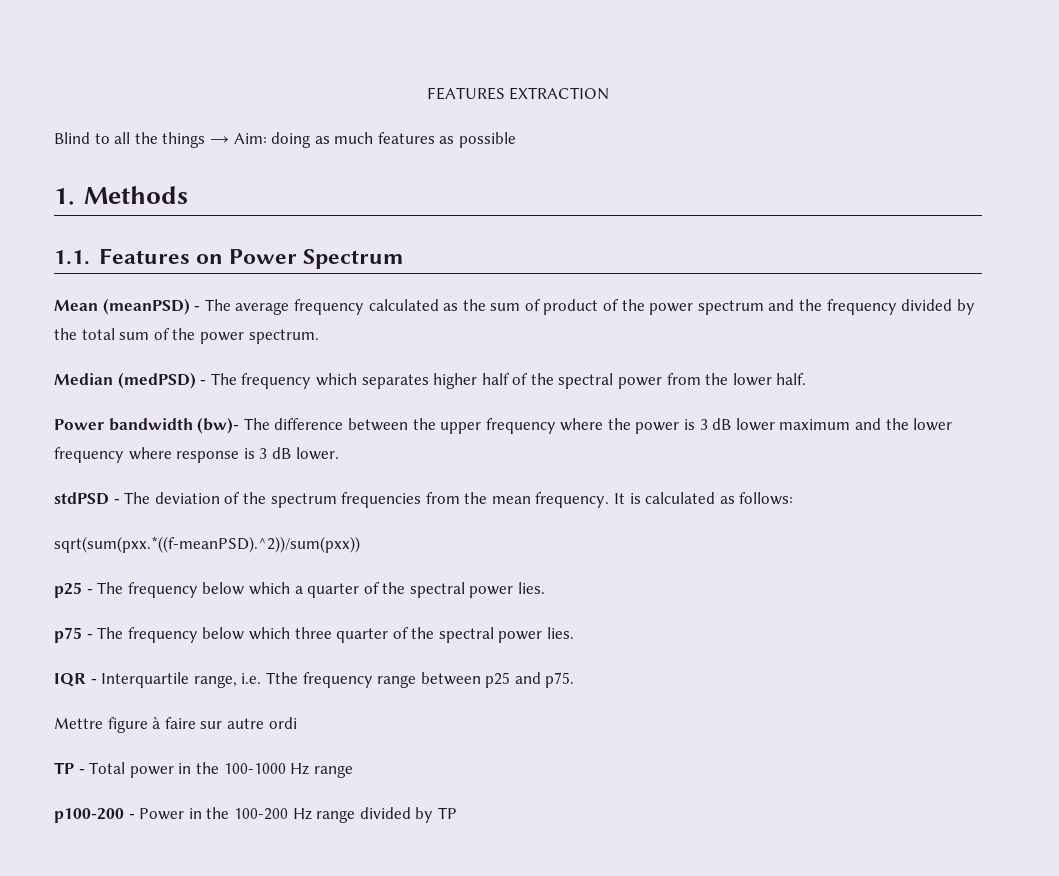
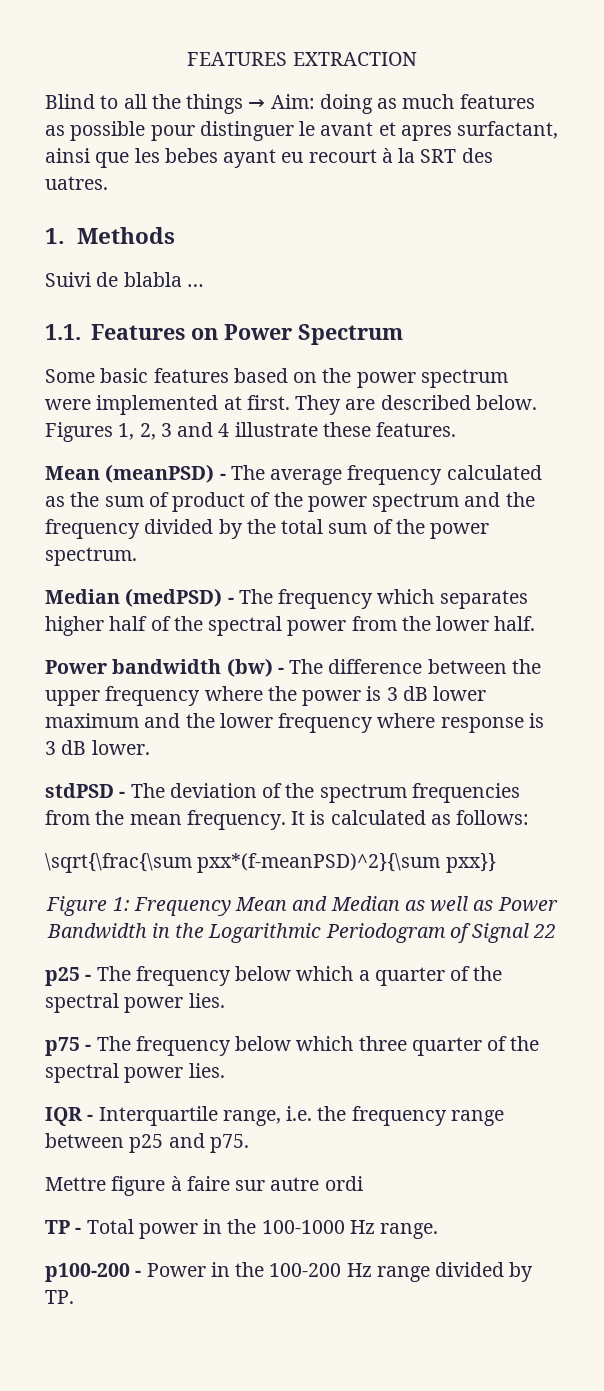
- Blind to all the things → Aim: doing as much features as possible
+ Blind to all the things → Aim: doing as much features as possible pour distinguer le avant et apres surfactant, ainsi que les bebes ayant eu recourt à la SRT des uatres.
  1. Methods
+ Suivi de blabla …
+ Some basic features based on the power spectrum were implemented at first. They are described below. Figures 1, 2, 3 and 4 illustrate these features.
- Power bandwidth (bw)- The difference between the upper frequency where the power is 3 dB lower maximum and the lower frequency where response is 3 dB lower.
+ Power bandwidth (bw) - The difference between the upper frequency where the power is 3 dB lower maximum and the lower frequency where response is 3 dB lower.
- sqrt(sum(pxx.*((f-meanPSD).^2))/sum(pxx))
+ \sqrt{\frac{\sum pxx*(f-meanPSD)^2}{\sum pxx}}
+ Figure 1: Frequency Mean and Median as well as Power Bandwidth in the Logarithmic Periodogram of Signal 22
- IQR - Interquartile range, i.e. Tthe frequency range between p25 and p75.
+ IQR - Interquartile range, i.e. the frequency range between p25 and p75.
- TP - Total power in the 100-1000 Hz range
+ TP - Total power in the 100-1000 Hz range.
- p100-200 - Power in the 100-200 Hz range divided by TP
+ p100-200 - Power in the 100-200 Hz range divided by TP.

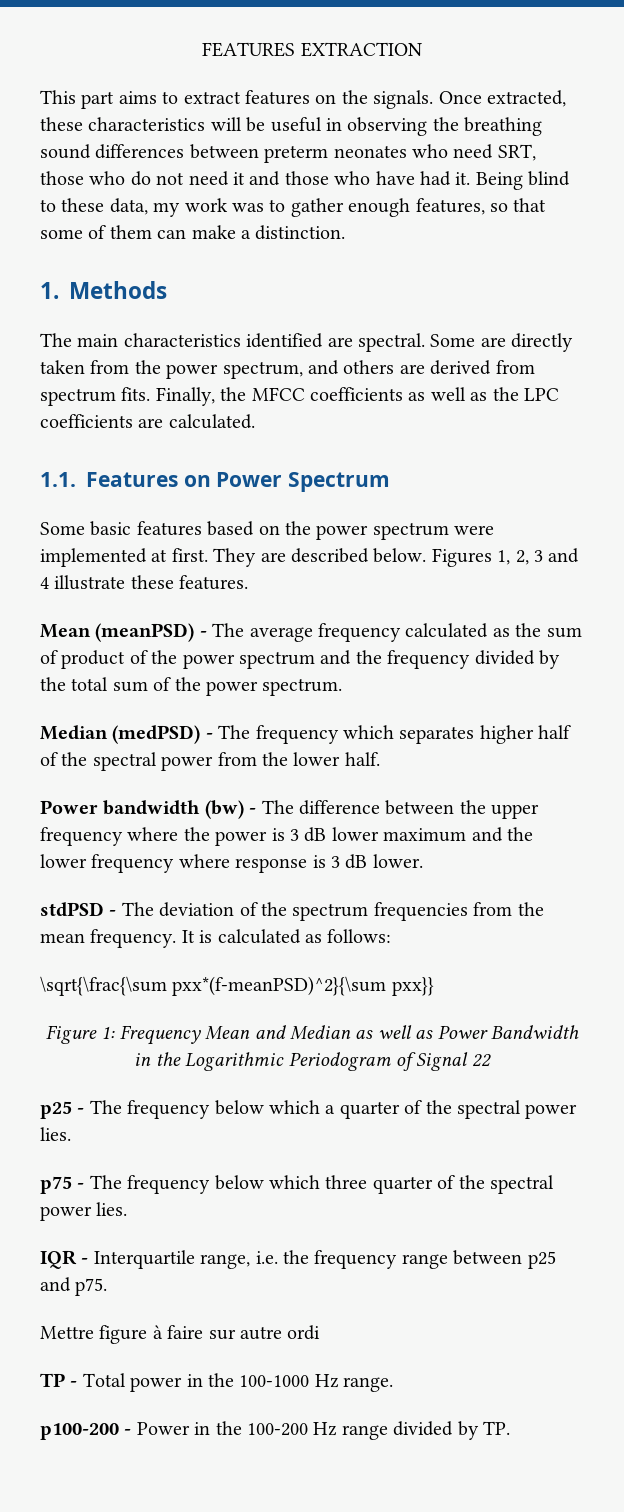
- Blind to all the things → Aim: doing as much features as possible pour distinguer le avant et apres surfactant, ainsi que les bebes ayant eu recourt à la SRT des uatres.
+ This part aims to extract features on the signals. Once extracted, these characteristics will be useful in observing the breathing sound differences between preterm neonates who need SRT, those who do not need it and those who have had it. Being blind to these data, my work was to gather enough features, so that some of them can make a distinction.
  1. Methods
- Suivi de blabla …
+ The main characteristics identified are spectral. Some are directly taken from the power spectrum, and others are derived from spectrum fits. Finally, the MFCC coefficients as well as the LPC coefficients are calculated.

